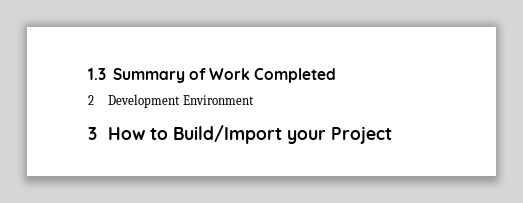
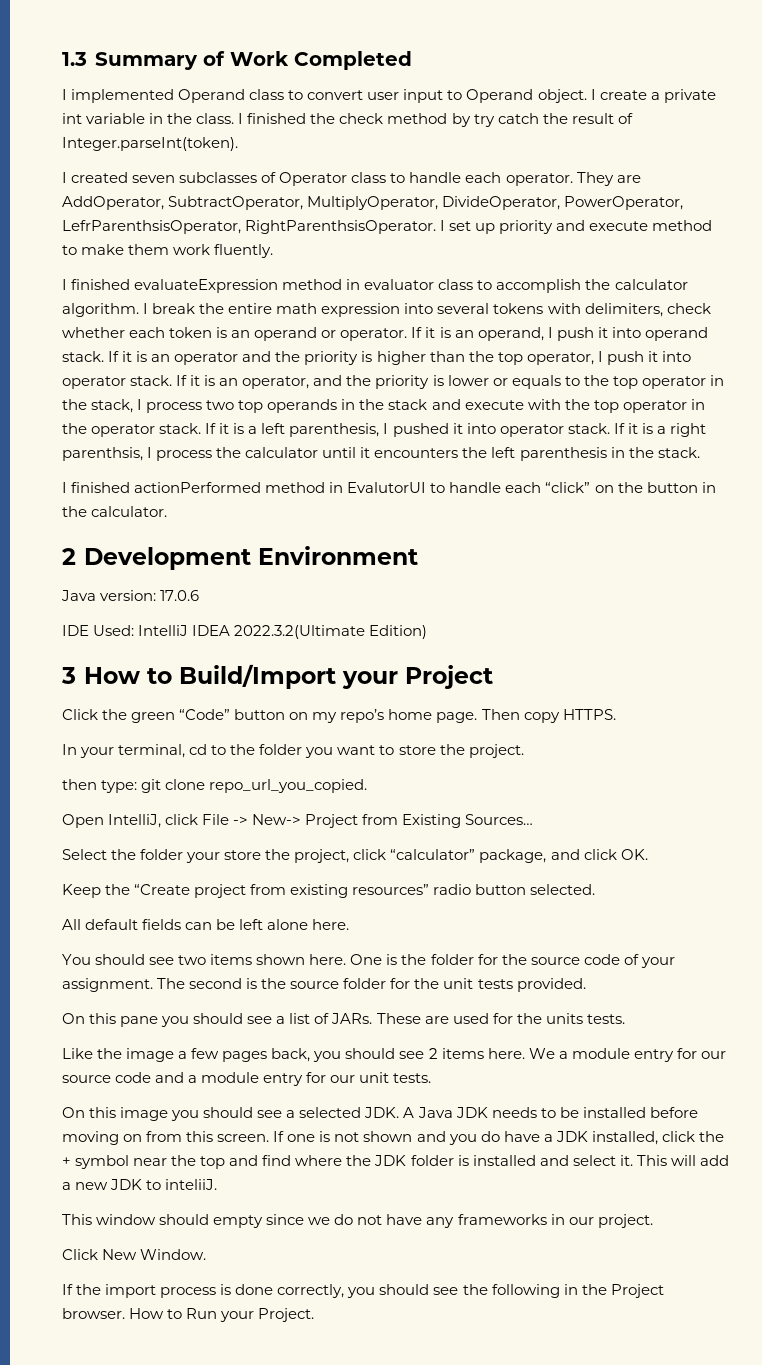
+ I implemented Operand class to convert user input to Operand object. I create a private int variable in the class. I finished the check method by try catch the result of Integer.parseInt(token).
+ I created seven subclasses of Operator class to handle each operator. They are AddOperator, SubtractOperator, MultiplyOperator, DivideOperator, PowerOperator, LefrParenthsisOperator, RightParenthsisOperator. I set up priority and execute method to make them work fluently.
+ I finished evaluateExpression method in evaluator class to accomplish the calculator algorithm. I break the entire math expression into several tokens with delimiters, check whether each token is an operand or operator. If it is an operand, I push it into operand stack. If it is an operator and the priority is higher than the top operator, I push it into operator stack. If it is an operator, and the priority is lower or equals to the top operator in the stack, I process two top operands in the stack and execute with the top operator in the operator stack. If it is a left parenthesis, I pushed it into operator stack. If it is a right parenthsis, I process the calculator until it encounters the left parenthesis in the stack.
+ I finished actionPerformed method in EvalutorUI to handle each “click” on the button in the calculator.
  2 Development Environment
+ Java version: 17.0.6
+ IDE Used: IntelliJ IDEA 2022.3.2(Ultimate Edition)
+ Click the green “Code” button on my repo’s home page. Then copy HTTPS.
+ In your terminal, cd to the folder you want to store the project.
+ then type: git clone repo_url_you_copied.
+ Open IntelliJ, click File -> New-> Project from Existing Sources…
+ Select the folder your store the project, click “calculator” package, and click OK.
+ Keep the “Create project from existing resources” radio button selected.
+ All default fields can be left alone here.
+ You should see two items shown here. One is the folder for the source code of your assignment. The second is the source folder for the unit tests provided.
+ On this pane you should see a list of JARs. These are used for the units tests.
+ Like the image a few pages back, you should see 2 items here. We a module entry for our source code and a module entry for our unit tests.
+ On this image you should see a selected JDK. A Java JDK needs to be installed before moving on from this screen. If one is not shown and you do have a JDK installed, click the + symbol near the top and find where the JDK folder is installed and select it. This will add a new JDK to inteliiJ.
+ This window should empty since we do not have any frameworks in our project.
+ Click New Window.
+ If the import process is done correctly, you should see the following in the Project browser. How to Run your Project.

